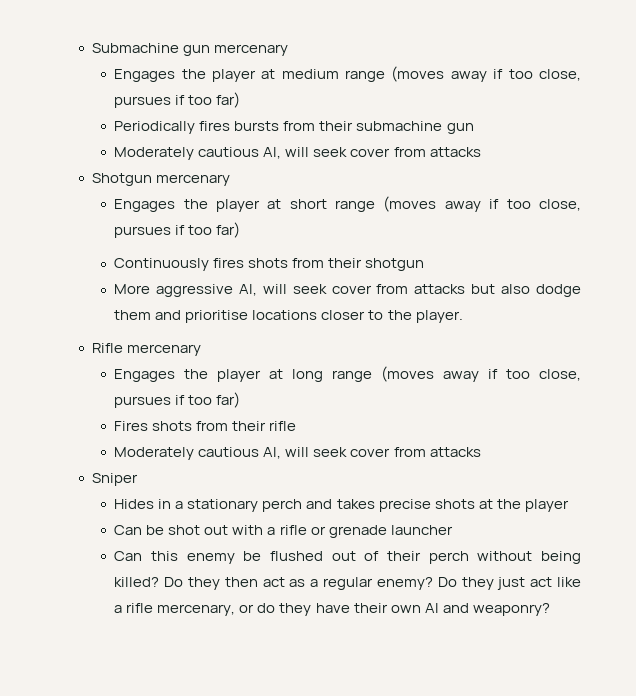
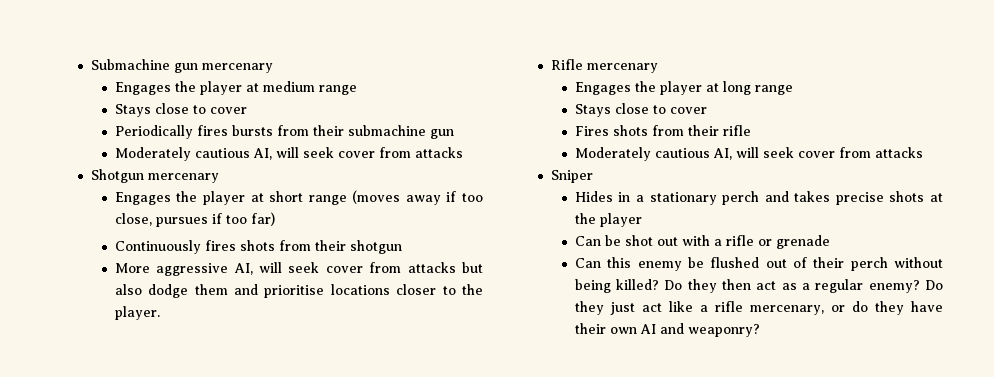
- Engages the player at medium range (moves away if too close, pursues if too far)
+ Engages the player at medium range
+ Stays close to cover
- Engages the player at long range (moves away if too close, pursues if too far)
+ Engages the player at long range
+ Stays close to cover
- Can be shot out with a rifle or grenade launcher
+ Can be shot out with a rifle or grenade

